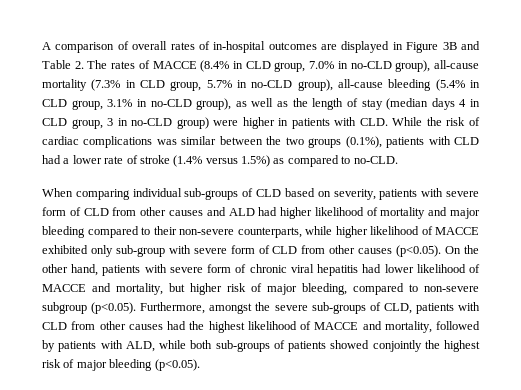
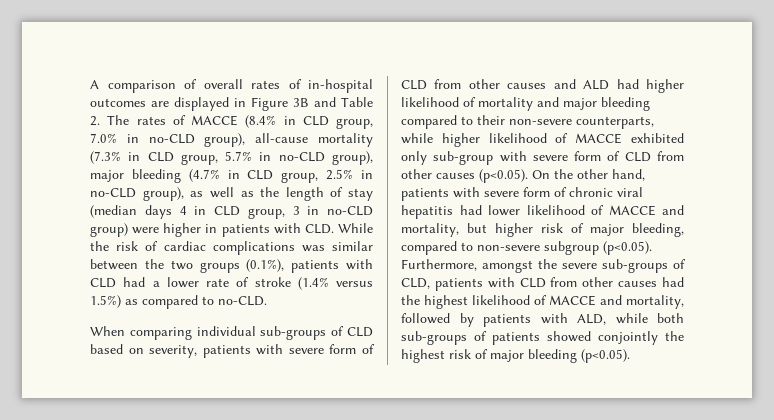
- A comparison of overall rates of in-hospital outcomes are displayed in Figure 3B and Table 2. The rates of MACCE (8.4% in CLD group, 7.0% in no-CLD group), all-cause mortality (7.3% in CLD group, 5.7% in no-CLD group), all-cause bleeding (5.4% in CLD group, 3.1% in no-CLD group), as well as the length of stay (median days 4 in CLD group, 3 in no-CLD group) were higher in patients with CLD. While the risk of cardiac complications was similar between the two groups (0.1%), patients with CLD had a lower rate of stroke (1.4% versus 1.5%) as compared to no-CLD.
+ A comparison of overall rates of in-hospital outcomes are displayed in Figure 3B and Table 2. The rates of MACCE (8.4% in CLD group, 7.0% in no-CLD group), all-cause mortality (7.3% in CLD group, 5.7% in no-CLD group), major bleeding (4.7% in CLD group, 2.5% in no-CLD group), as well as the length of stay (median days 4 in CLD group, 3 in no-CLD group) were higher in patients with CLD. While the risk of cardiac complications was similar between the two groups (0.1%), patients with CLD had a lower rate of stroke (1.4% versus 1.5%) as compared to no-CLD.

